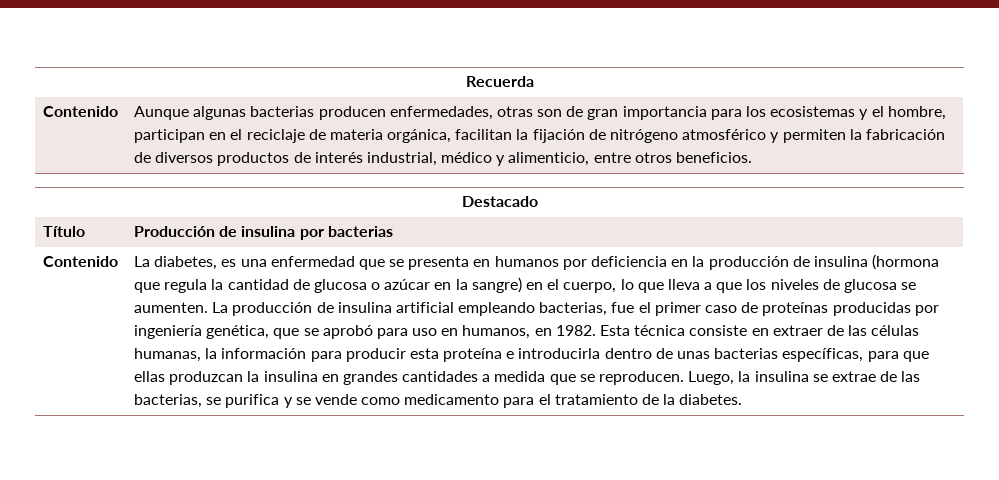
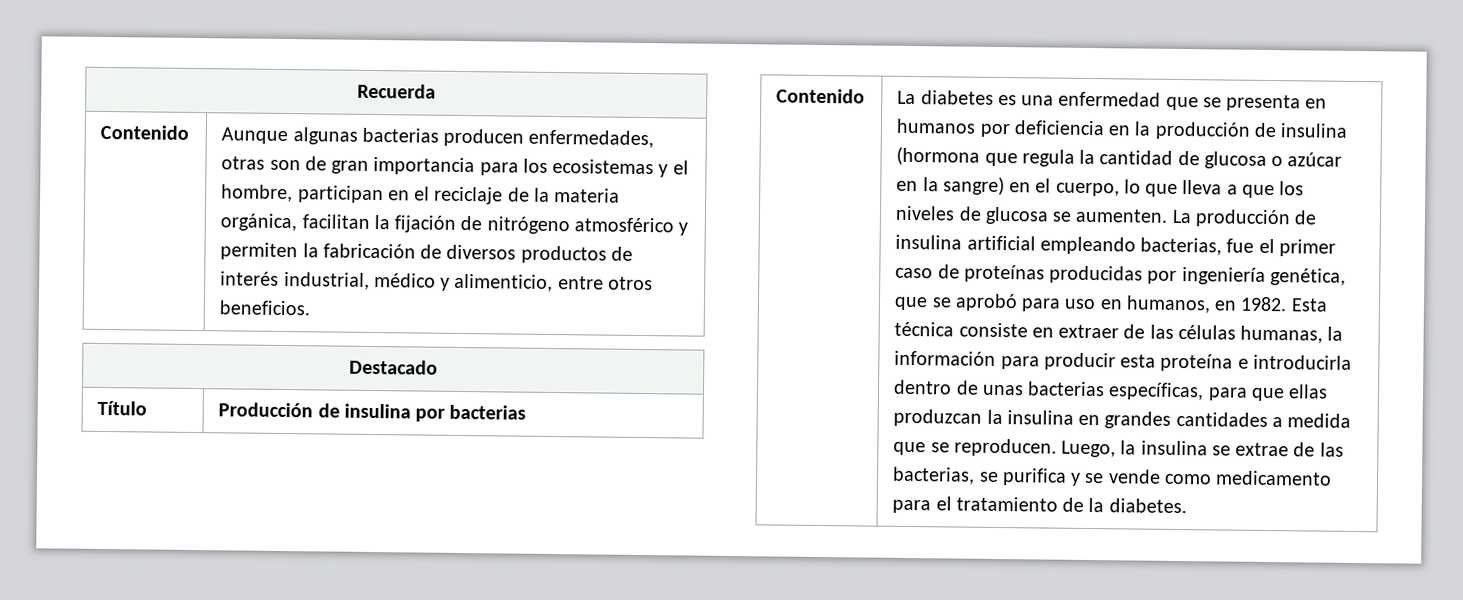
- Aunque algunas bacterias producen enfermedades, otras son de gran importancia para los ecosistemas y el hombre, participan en el reciclaje de materia orgánica, facilitan la fijación de nitrógeno atmosférico y permiten la fabricación de diversos productos de interés industrial, médico y alimenticio, entre otros beneficios.
+ Aunque algunas bacterias producen enfermedades, otras son de gran importancia para los ecosistemas y el hombre, participan en el reciclaje de la materia orgánica, facilitan la fijación de nitrógeno atmosférico y permiten la fabricación de diversos productos de interés industrial, médico y alimenticio, entre otros beneficios.
- La diabetes, es una enfermedad que se presenta en humanos por deficiencia en la producción de insulina (hormona que regula la cantidad de glucosa o azúcar en la sangre) en el cuerpo, lo que lleva a que los niveles de glucosa se aumenten.
+ La diabetes es una enfermedad que se presenta en humanos por deficiencia en la producción de insulina (hormona que regula la cantidad de glucosa o azúcar en la sangre) en el cuerpo, lo que lleva a que los niveles de glucosa se aumenten.

